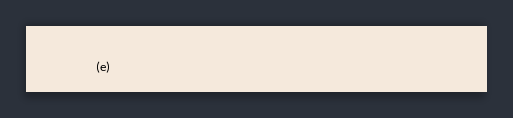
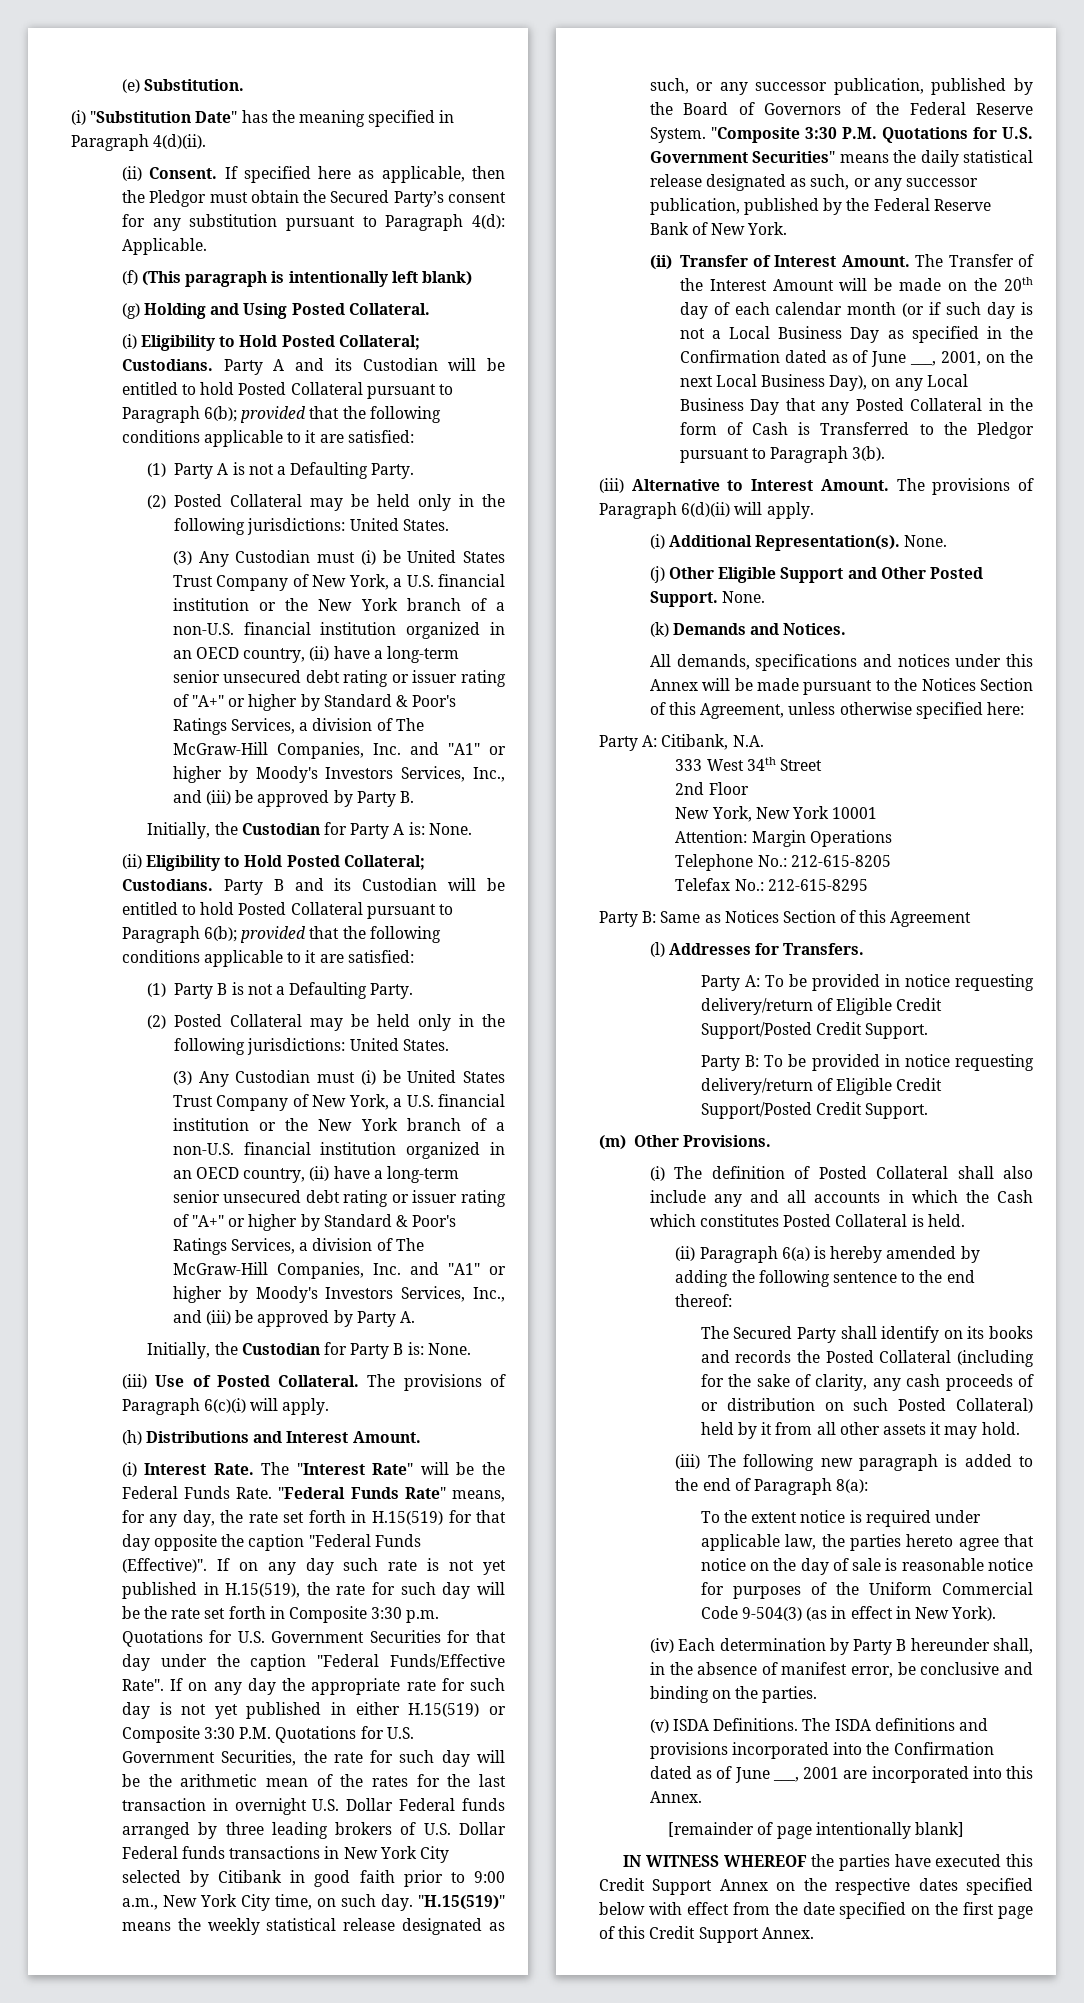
- (e)
+ (e) Substitution.
+ (i) "Substitution Date" has the meaning specified in Paragraph 4(d)(ii).
+ (ii) Consent. If specified here as applicable, then the Pledgor must obtain the Secured Party’s consent for any substitution pursuant to Paragraph 4(d): Applicable.
+ (f) (This paragraph is intentionally left blank)
+ (g) Holding and Using Posted Collateral.
+ (i) Eligibility to Hold Posted Collateral; Custodians. Party A and its Custodian will be entitled to hold Posted Collateral pursuant to Paragraph 6(b); provided that the following conditions applicable to it are satisfied:
+ (1) Party A is not a Defaulting Party.
+ (2) Posted Collateral may be held only in the following jurisdictions: United States.
+ (3) Any Custodian must (i) be United States Trust Company of New York, a U.S. financial institution or the New York branch of a non-U.S. financial institution organized in an OECD country, (ii) have a long-term senior unsecured debt rating or issuer rating of "A+" or higher by Standard & Poor's Ratings Services, a division of The McGraw-Hill Companies, Inc. and "A1" or higher by Moody's Investors Services, Inc., and (iii) be approved by Party B.
+ Initially, the Custodian for Party A is: None.
+ (ii) Eligibility to Hold Posted Collateral; Custodians. Party B and its Custodian will be entitled to hold Posted Collateral pursuant to Paragraph 6(b); provided that the following conditions applicable to it are satisfied:
+ (1) Party B is not a Defaulting Party.
+ (2) Posted Collateral may be held only in the following jurisdictions: United States.
+ (3) Any Custodian must (i) be United States Trust Company of New York, a U.S. financial institution or the New York branch of a non-U.S. financial institution organized in an OECD country, (ii) have a long-term senior unsecured debt rating or issuer rating of "A+" or higher by Standard & Poor's Ratings Services, a division of The McGraw-Hill Companies, Inc. and "A1" or higher by Moody's Investors Services, Inc., and (iii) be approved by Party A.
+ Initially, the Custodian for Party B is: None.
+ (iii) Use of Posted Collateral. The provisions of Paragraph 6(c)(i) will apply.
+ (h) Distributions and Interest Amount.
+ (i) Interest Rate. The "Interest Rate" will be the Federal Funds Rate. "Federal Funds Rate" means, for any day, the rate set forth in H.15(519) for that day opposite the caption "Federal Funds (Effective)". If on any day such rate is not yet published in H.15(519), the rate for such day will be the rate set forth in Composite 3:30 p.m. Quotations for U.S. Government Securities for that day under the caption "Federal Funds/Effective Rate". If on any day the appropriate rate for such day is not yet published in either H.15(519) or Composite 3:30 P.M. Quotations for U.S. Government Securities, the rate for such day will be the arithmetic mean of the rates for the last transaction in overnight U.S. Dollar Federal funds arranged by three leading brokers of U.S. Dollar Federal funds transactions in New York City selected by Citibank in good faith prior to 9:00 a.m., New York City time, on such day. "H.15(519)" means the weekly statistical release designated as such, or any successor publication, published by the Board of Governors of the Federal Reserve System. "Composite 3:30 P.M. Quotations for U.S. Government Securities" means the daily statistical release designated as such, or any successor publication, published by the Federal Reserve Bank of New York.
+ (ii) Transfer of Interest Amount. The Transfer of the Interest Amount will be made on the 20th day of each calendar month (or if such day is not a Local Business Day as specified in the Confirmation dated as of June ___, 2001, on the next Local Business Day), on any Local Business Day that any Posted Collateral in the form of Cash is Transferred to the Pledgor pursuant to Paragraph 3(b).
+ (iii) Alternative to Interest Amount. The provisions of Paragraph 6(d)(ii) will apply.
+ (i) Additional Representation(s). None.
+ (j) Other Eligible Support and Other Posted Support. None.
+ (k) Demands and Notices.
+ All demands, specifications and notices under this Annex will be made pursuant to the Notices Section of this Agreement, unless otherwise specified here:
+ Party A: Citibank, N.A.
+ 333 West 34th Street
+ 2nd Floor
+ New York, New York 10001
+ Attention: Margin Operations
+ Telephone No.: 212-615-8205
+ Telefax No.: 212-615-8295
+ Party B: Same as Notices Section of this Agreement
+ (l) Addresses for Transfers.
+ Party A: To be provided in notice requesting delivery/return of Eligible Credit Support/Posted Credit Support.
+ Party B: To be provided in notice requesting delivery/return of Eligible Credit Support/Posted Credit Support.
+ (m) Other Provisions.
+ (i) The definition of Posted Collateral shall also include any and all accounts in which the Cash which constitutes Posted Collateral is held.
+ (ii) Paragraph 6(a) is hereby amended by adding the following sentence to the end thereof:
+ The Secured Party shall identify on its books and records the Posted Collateral (including for the sake of clarity, any cash proceeds of or distribution on such Posted Collateral) held by it from all other assets it may hold.
+ (iii) The following new paragraph is added to the end of Paragraph 8(a):
+ To the extent notice is required under applicable law, the parties hereto agree that notice on the day of sale is reasonable notice for purposes of the Uniform Commercial Code 9-504(3) (as in effect in New York).
+ (iv) Each determination by Party B hereunder shall, in the absence of manifest error, be conclusive and binding on the parties.
+ (v) ISDA Definitions. The ISDA definitions and provisions incorporated into the Confirmation dated as of June ___, 2001 are incorporated into this Annex.
+ [remainder of page intentionally blank]
+ IN WITNESS WHEREOF the parties have executed this Credit Support Annex on the respective dates specified below with effect from the date specified on the first page of this Credit Support Annex.

